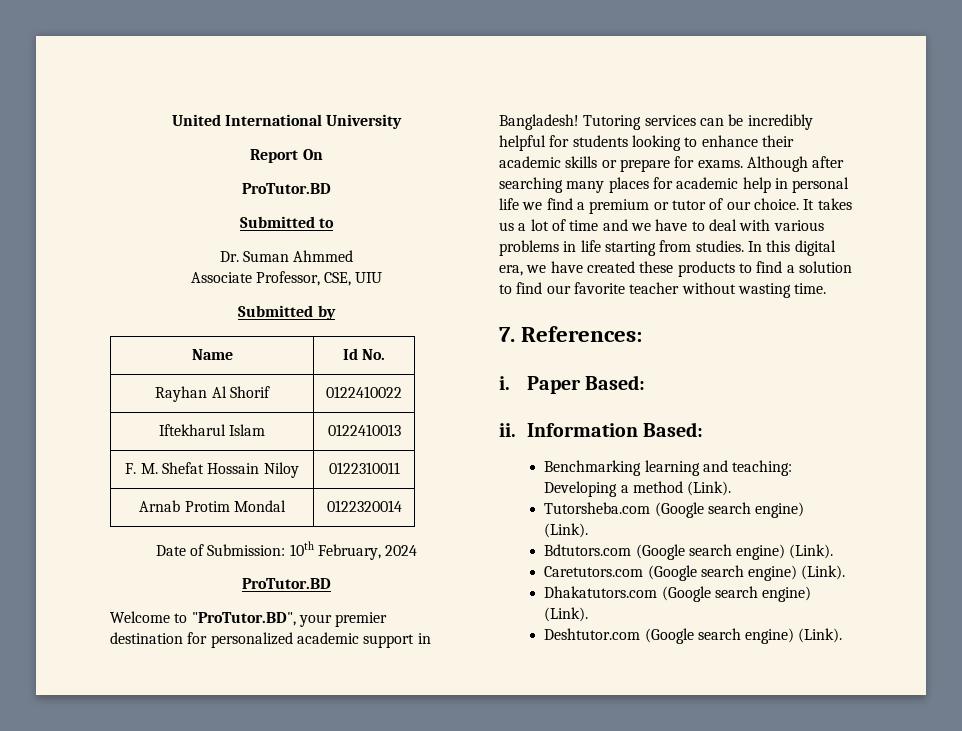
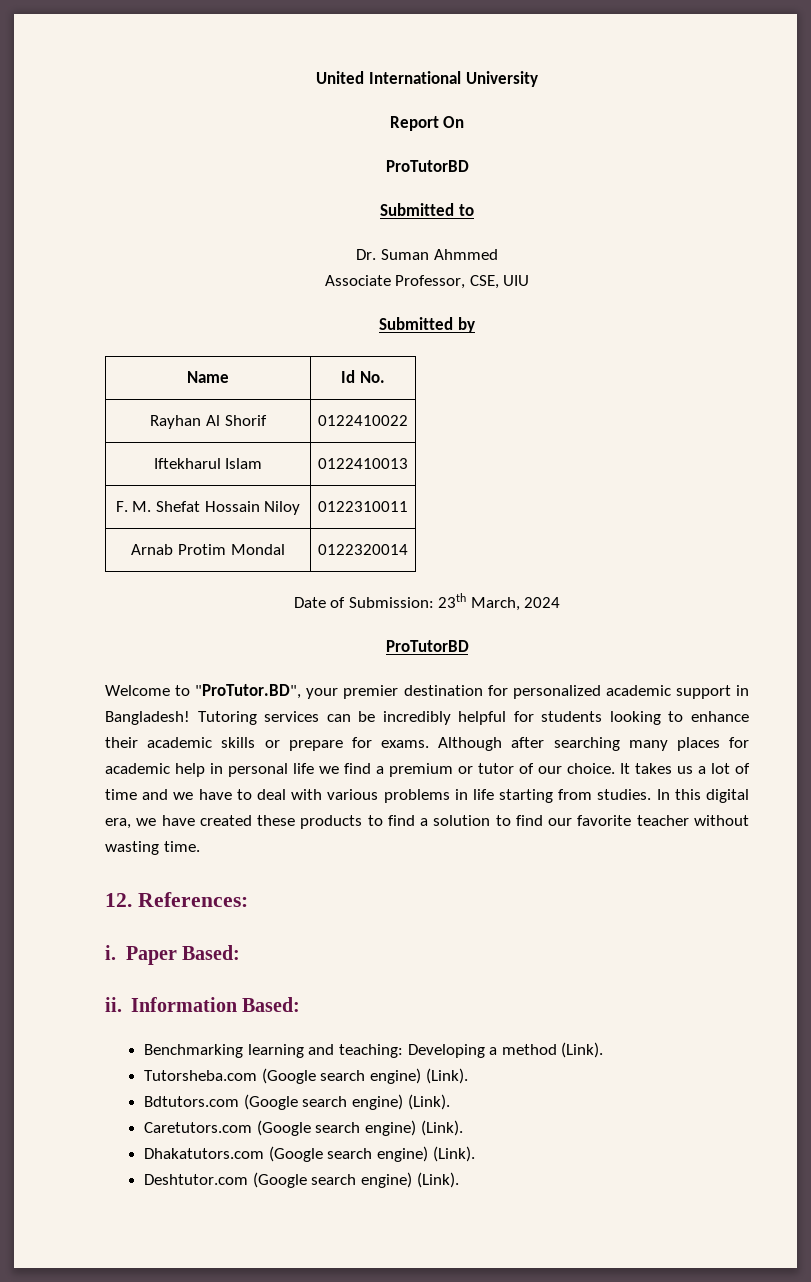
  Report On
- ProTutor.BD
+ ProTutorBD
- Date of Submission: 10th February, 2024
- ProTutor.BD
+ Date of Submission: 23th March, 2024
+ ProTutorBD
- 7. References:
+ 12. References:

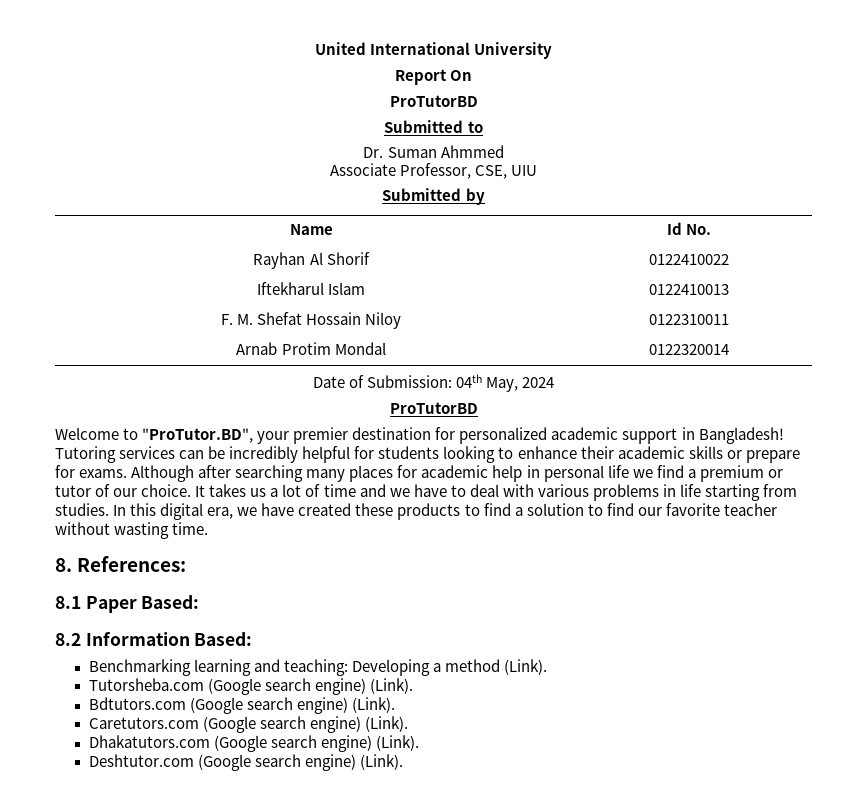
- Date of Submission: 23th March, 2024
+ Date of Submission: 04th May, 2024
- 12. References:
+ 8. References:
- i. Paper Based:
+ 8.1 Paper Based:
- ii. Information Based:
+ 8.2 Information Based:

